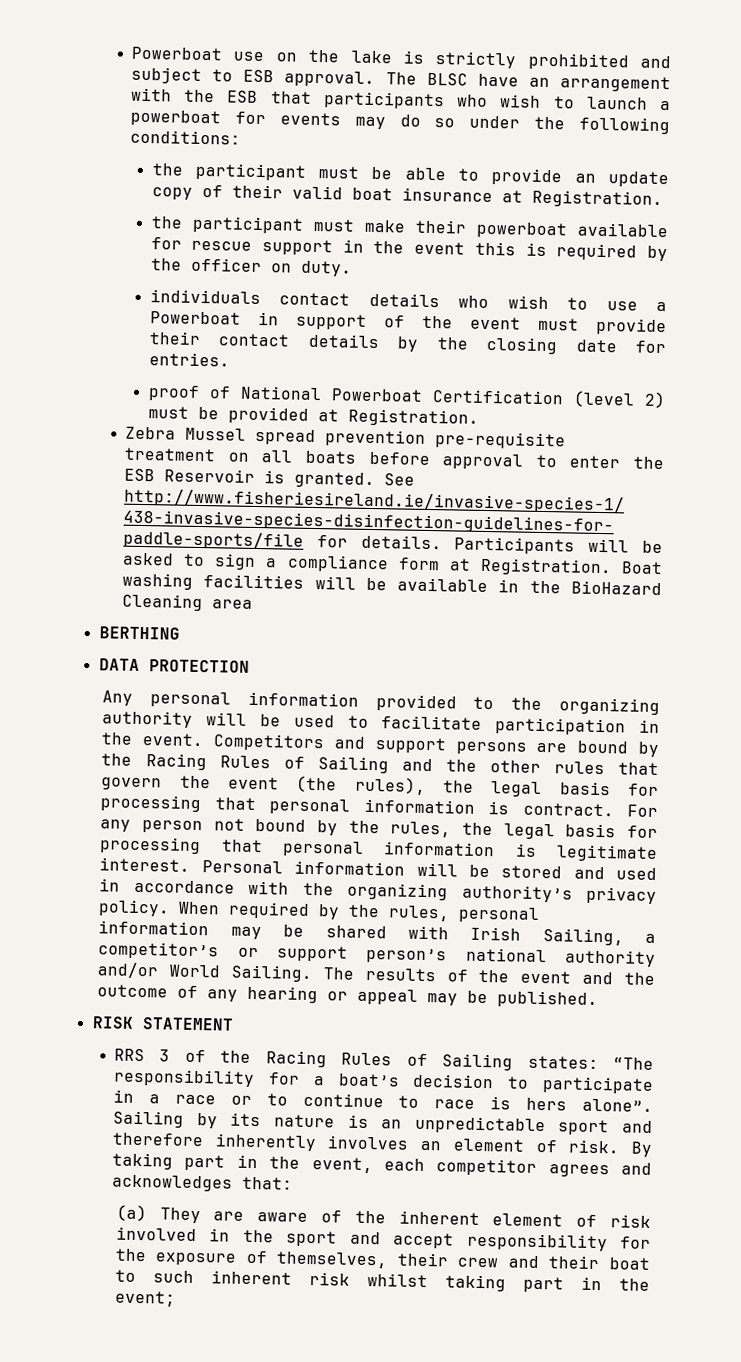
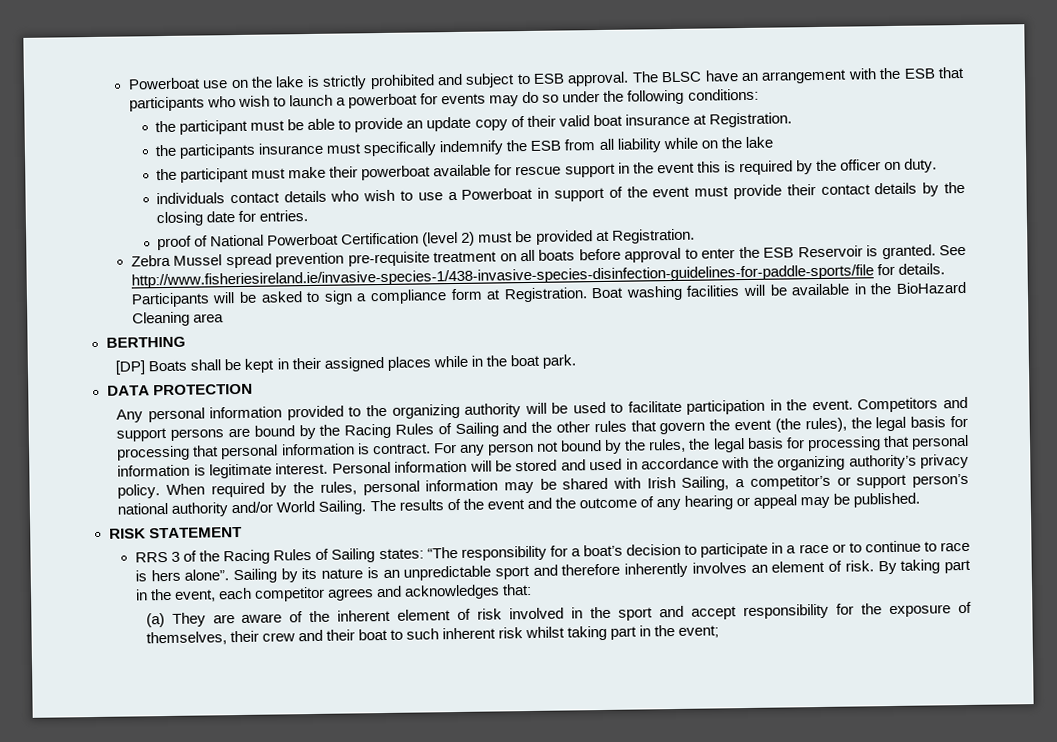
+ the participants insurance must specifically indemnify the ESB from all liability while on the lake
+ [DP] Boats shall be kept in their assigned places while in the boat park.

